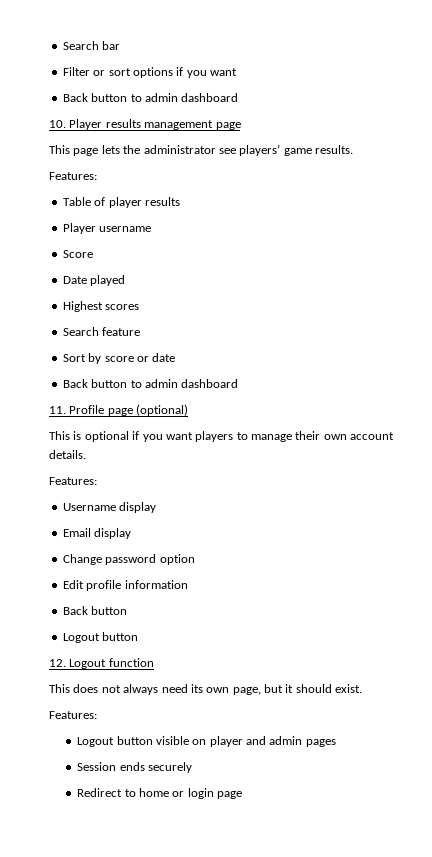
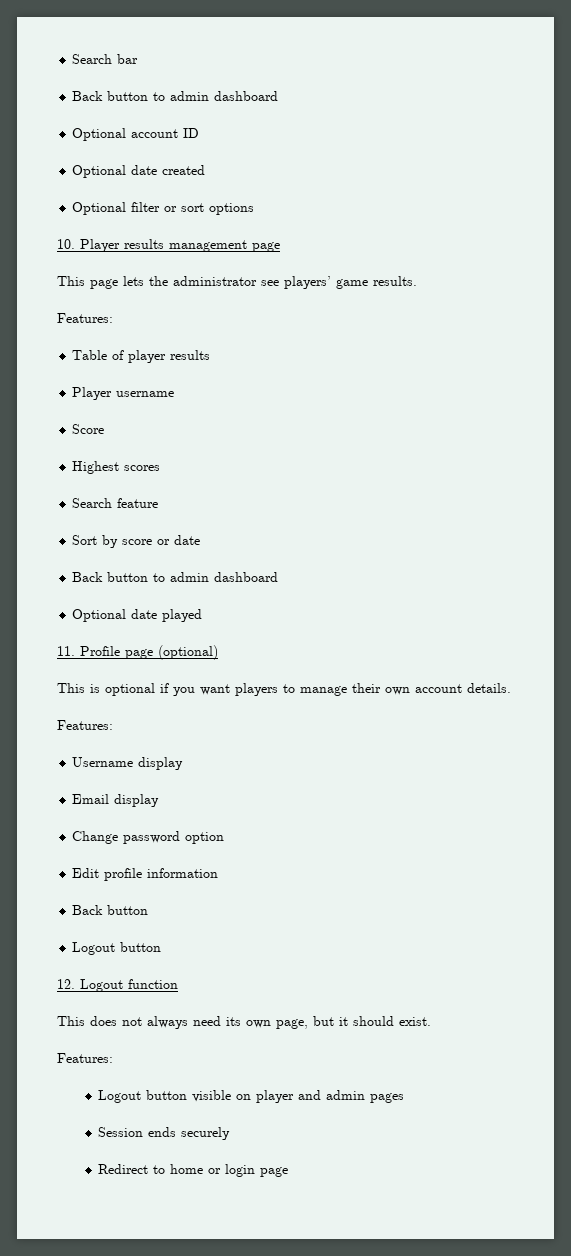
  Search bar
- Filter or sort options if you want
  Back button to admin dashboard
+ Optional account ID
+ Optional date created
+ Optional filter or sort options
- Date played
+ Optional date played

